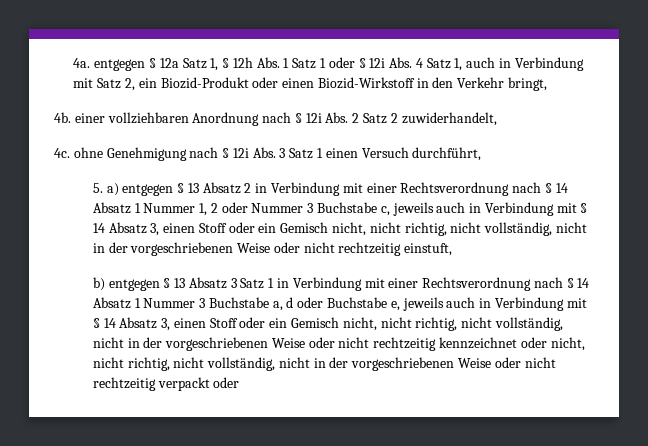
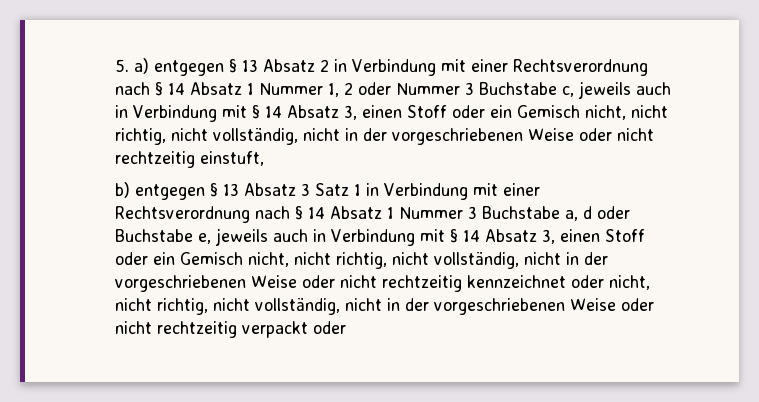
- 4a. entgegen § 12a Satz 1, § 12h Abs. 1 Satz 1 oder § 12i Abs. 4 Satz 1, auch in Verbindung mit Satz 2, ein Biozid-Produkt oder einen Biozid-Wirkstoff in den Verkehr bringt,
- 4b. einer vollziehbaren Anordnung nach § 12i Abs. 2 Satz 2 zuwiderhandelt,
- 4c. ohne Genehmigung nach § 12i Abs. 3 Satz 1 einen Versuch durchführt,

